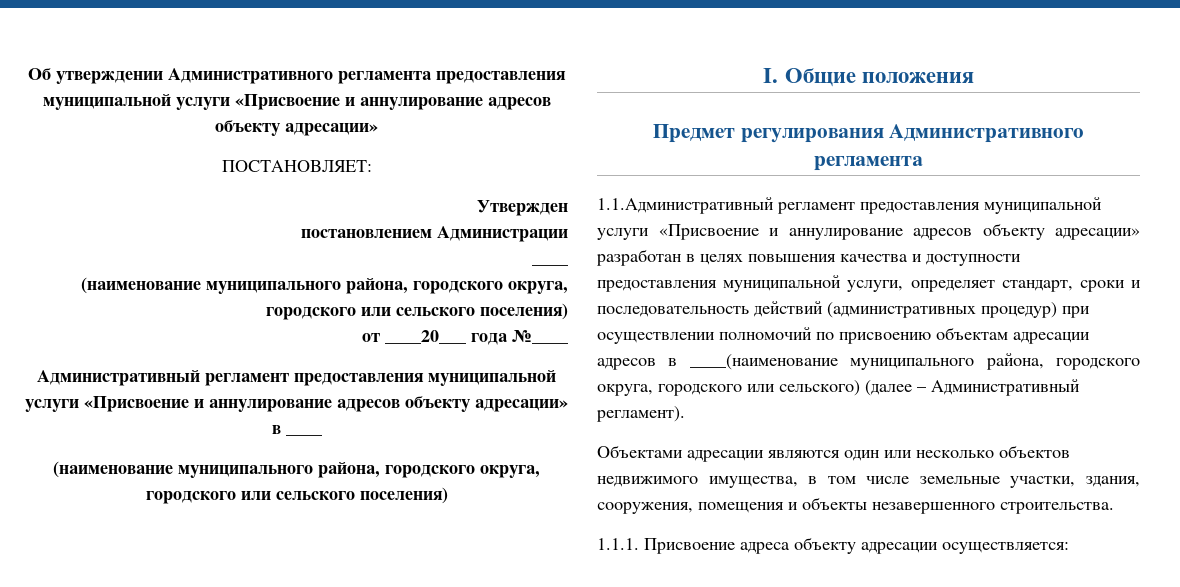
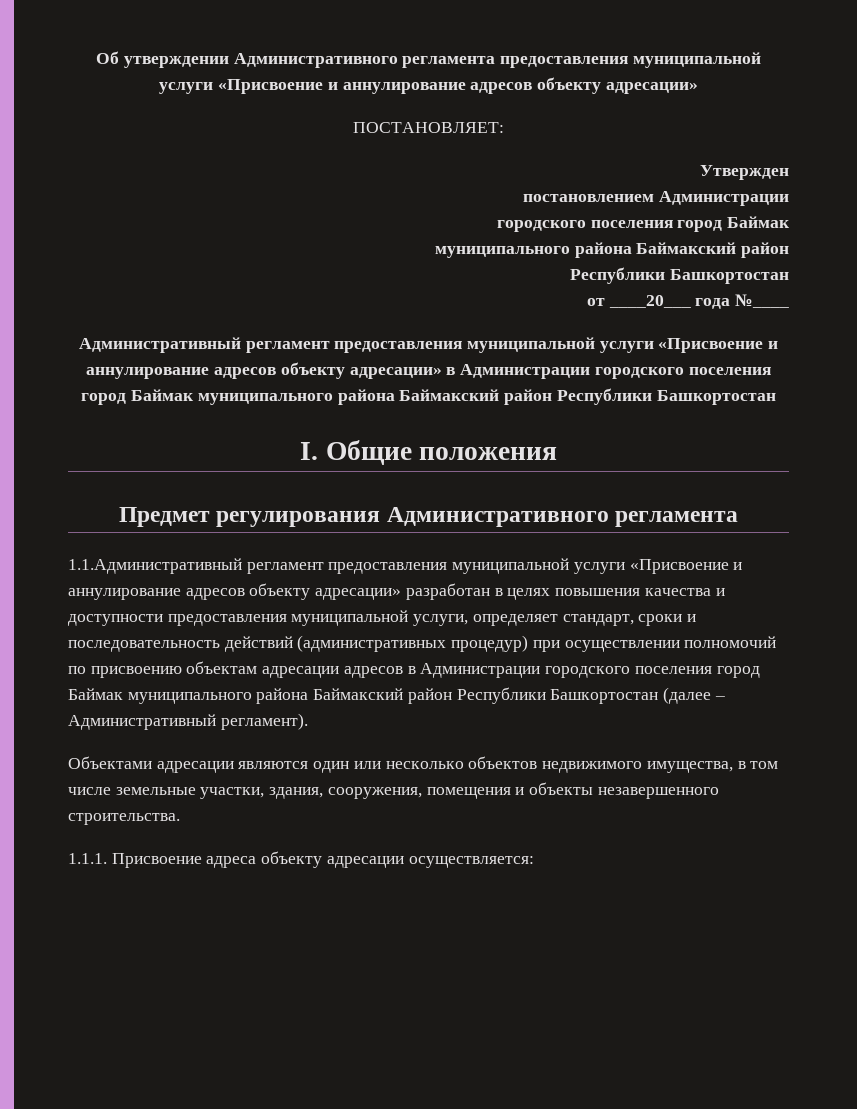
  постановлением Администрации
- ____
- (наименование муниципального района, городского округа, городского или сельского поселения)
+ городского поселения город Баймак
+ муниципального района Баймакский район
+ Республики Башкортостан
- Административный регламент предоставления муниципальной услуги «Присвоение и аннулирование адресов объекту адресации» в ____
- (наименование муниципального района, городского округа, городского или сельского поселения)
+ Административный регламент предоставления муниципальной услуги «Присвоение и аннулирование адресов объекту адресации» в Администрации городского поселения город Баймак муниципального района Баймакский район Республики Башкортостан
- 1.1.Административный регламент предоставления муниципальной услуги «Присвоение и аннулирование адресов объекту адресации» разработан в целях повышения качества и доступности предоставления муниципальной услуги, определяет стандарт, сроки и последовательность действий (административных процедур) при осуществлении полномочий по присвоению объектам адресации адресов в ____(наименование муниципального района, городского округа, городского или сельского) (далее – Административный регламент).
+ 1.1.Административный регламент предоставления муниципальной услуги «Присвоение и аннулирование адресов объекту адресации» разработан в целях повышения качества и доступности предоставления муниципальной услуги, определяет стандарт, сроки и последовательность действий (административных процедур) при осуществлении полномочий по присвоению объектам адресации адресов в Администрации городского поселения город Баймак муниципального района Баймакский район Республики Башкортостан (далее – Административный регламент).

